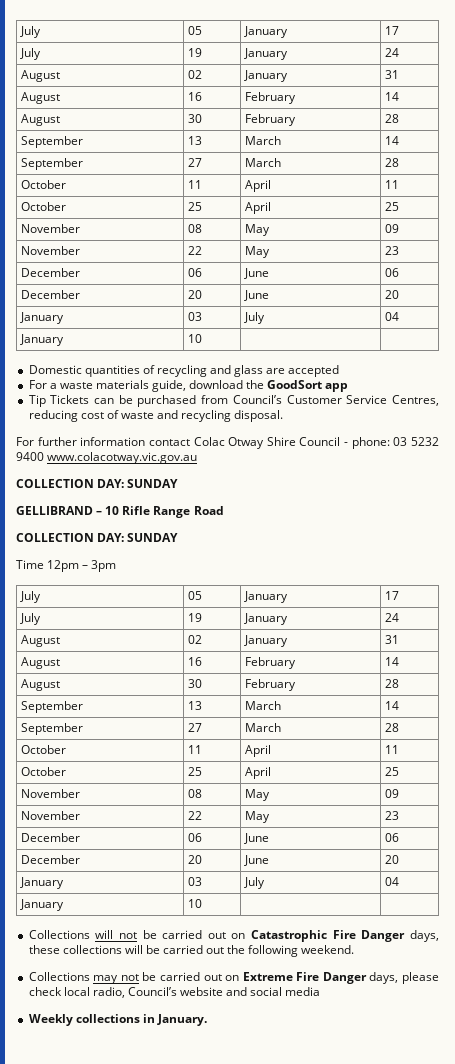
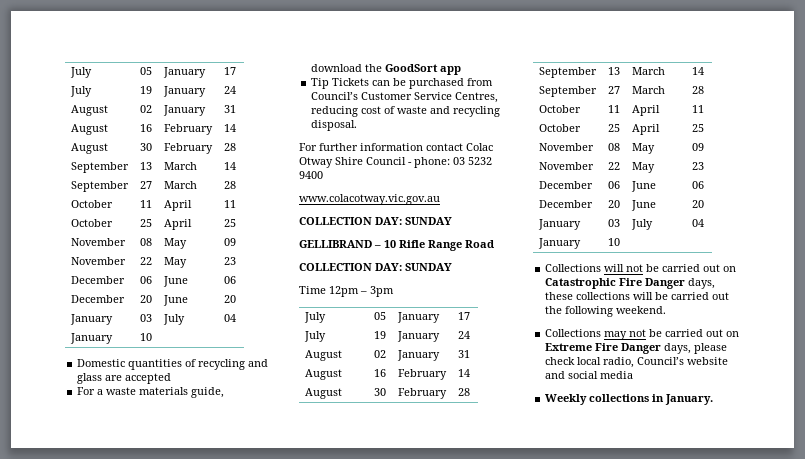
- For further information contact Colac Otway Shire Council - phone: 03 5232 9400 www.colacotway.vic.gov.au
+ For further information contact Colac Otway Shire Council - phone: 03 5232 9400
+ www.colacotway.vic.gov.au

